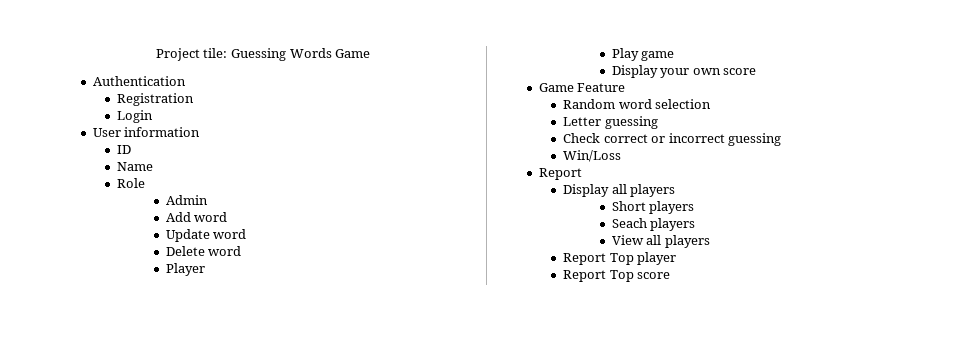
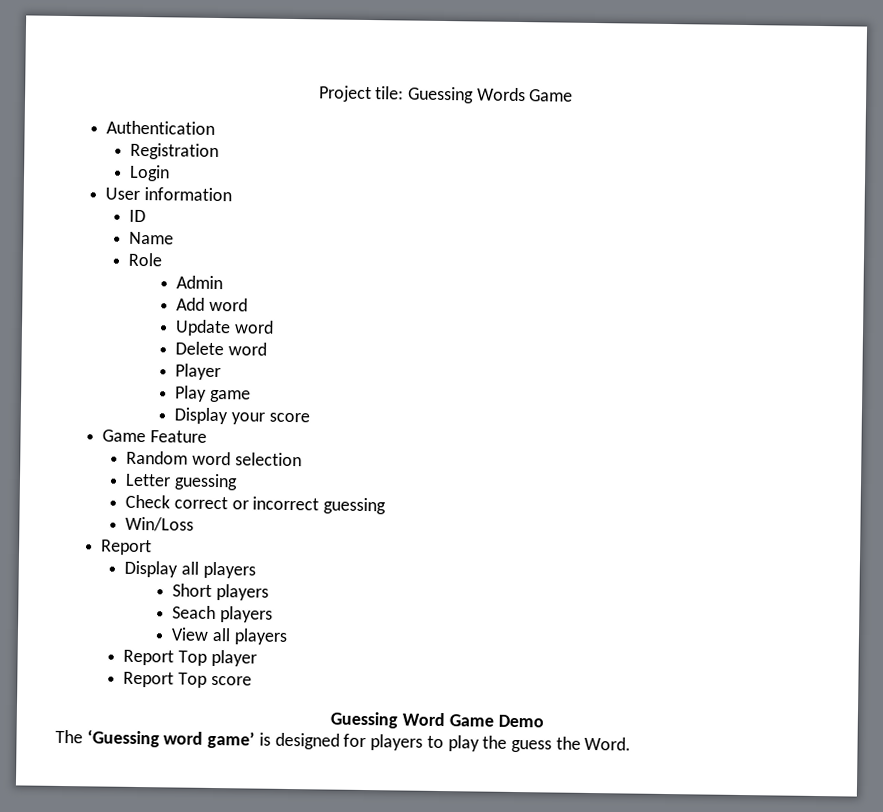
- Display your own score
+ Display your score
+ Guessing Word Game Demo
+ The ‘Guessing word game’ is designed for players to play the guess the Word.

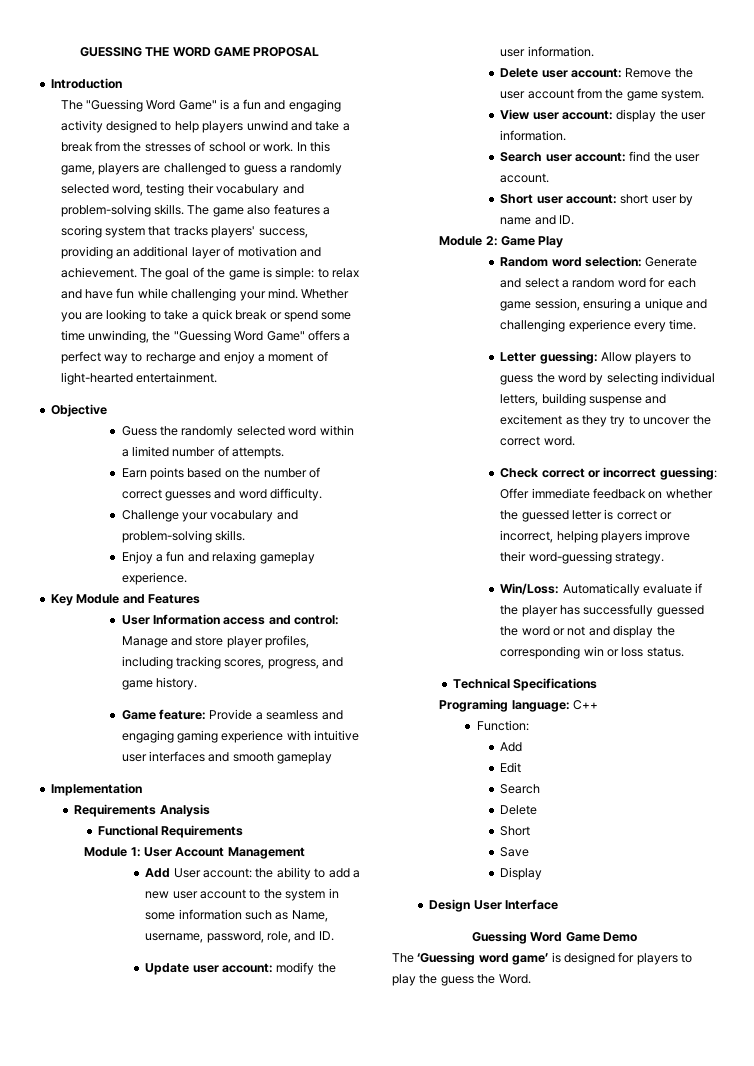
- Project tile: Guessing Words Game
- Authentication
- Registration
- Login
- User information
- ID
- Name
- Role
- Admin
- Add word
- Update word
- Delete word
- Player
- Play game
- Display your score
- Game Feature
- Random word selection
- Letter guessing
- Check correct or incorrect guessing
- Win/Loss
- Report
- Display all players
- Short players
- Seach players
- View all players
- Report Top player
- Report Top score
+ GUESSING THE WORD GAME PROPOSAL
+ Introduction
+ The "Guessing Word Game" is a fun and engaging activity designed to help players unwind and take a break from the stresses of school or work. In this game, players are challenged to guess a randomly selected word, testing their vocabulary and problem-solving skills. The game also features a scoring system that tracks players' success, providing an additional layer of motivation and achievement. The goal of the game is simple: to relax and have fun while challenging your mind. Whether you are looking to take a quick break or spend some time unwinding, the "Guessing Word Game" offers a perfect way to recharge and enjoy a moment of light-hearted entertainment.
+ Objective
+ Guess the randomly selected word within a limited number of attempts.
+ Earn points based on the number of correct guesses and word difficulty.
+ Challenge your vocabulary and problem-solving skills.
+ Enjoy a fun and relaxing gameplay experience.
+ Key Module and Features
+ User Information access and control: Manage and store player profiles, including tracking scores, progress, and game history.
+ Game feature: Provide a seamless and engaging gaming experience with intuitive user interfaces and smooth gameplay
+ Implementation
+ Requirements Analysis
+ Functional Requirements
+ Module 1: User Account Management
+ Add User account: the ability to add a new user account to the system in some information such as Name, username, password, role, and ID.
+ Update user account: modify the user information.
+ Delete user account: Remove the user account from the game system.
+ View user account: display the user information.
+ Search user account: find the user account.
+ Short user account: short user by name and ID.
+ Module 2: Game Play
+ Random word selection: Generate and select a random word for each game session, ensuring a unique and challenging experience every time.
+ Letter guessing: Allow players to guess the word by selecting individual letters, building suspense and excitement as they try to uncover the correct word.
+ Check correct or incorrect guessing: Offer immediate feedback on whether the guessed letter is correct or incorrect, helping players improve their word-guessing strategy.
+ Win/Loss: Automatically evaluate if the player has successfully guessed the word or not and display the corresponding win or loss status.
+ Technical Specifications
+ Programing language: C++
+ Function:
+ Add
+ Edit
+ Search
+ Delete
+ Short
+ Save
+ Display
+ Design User Interface

